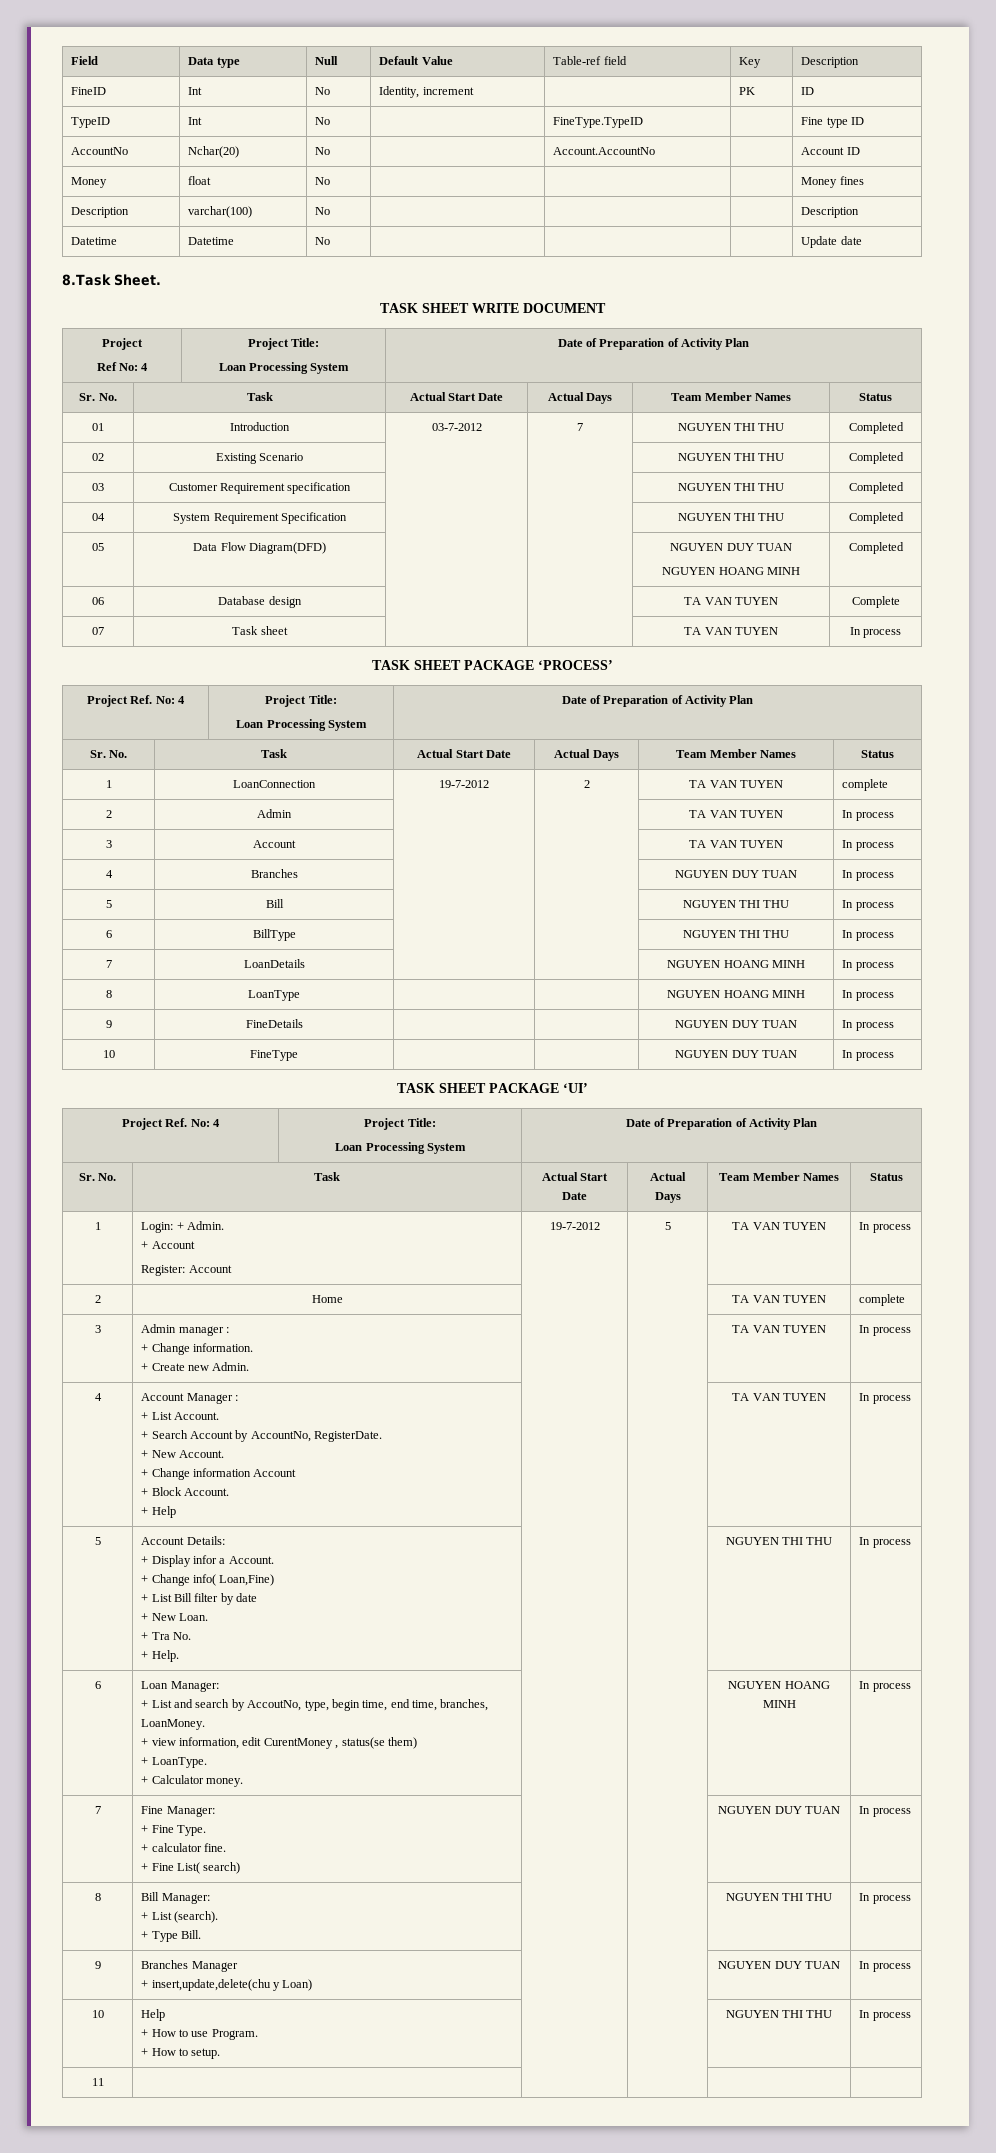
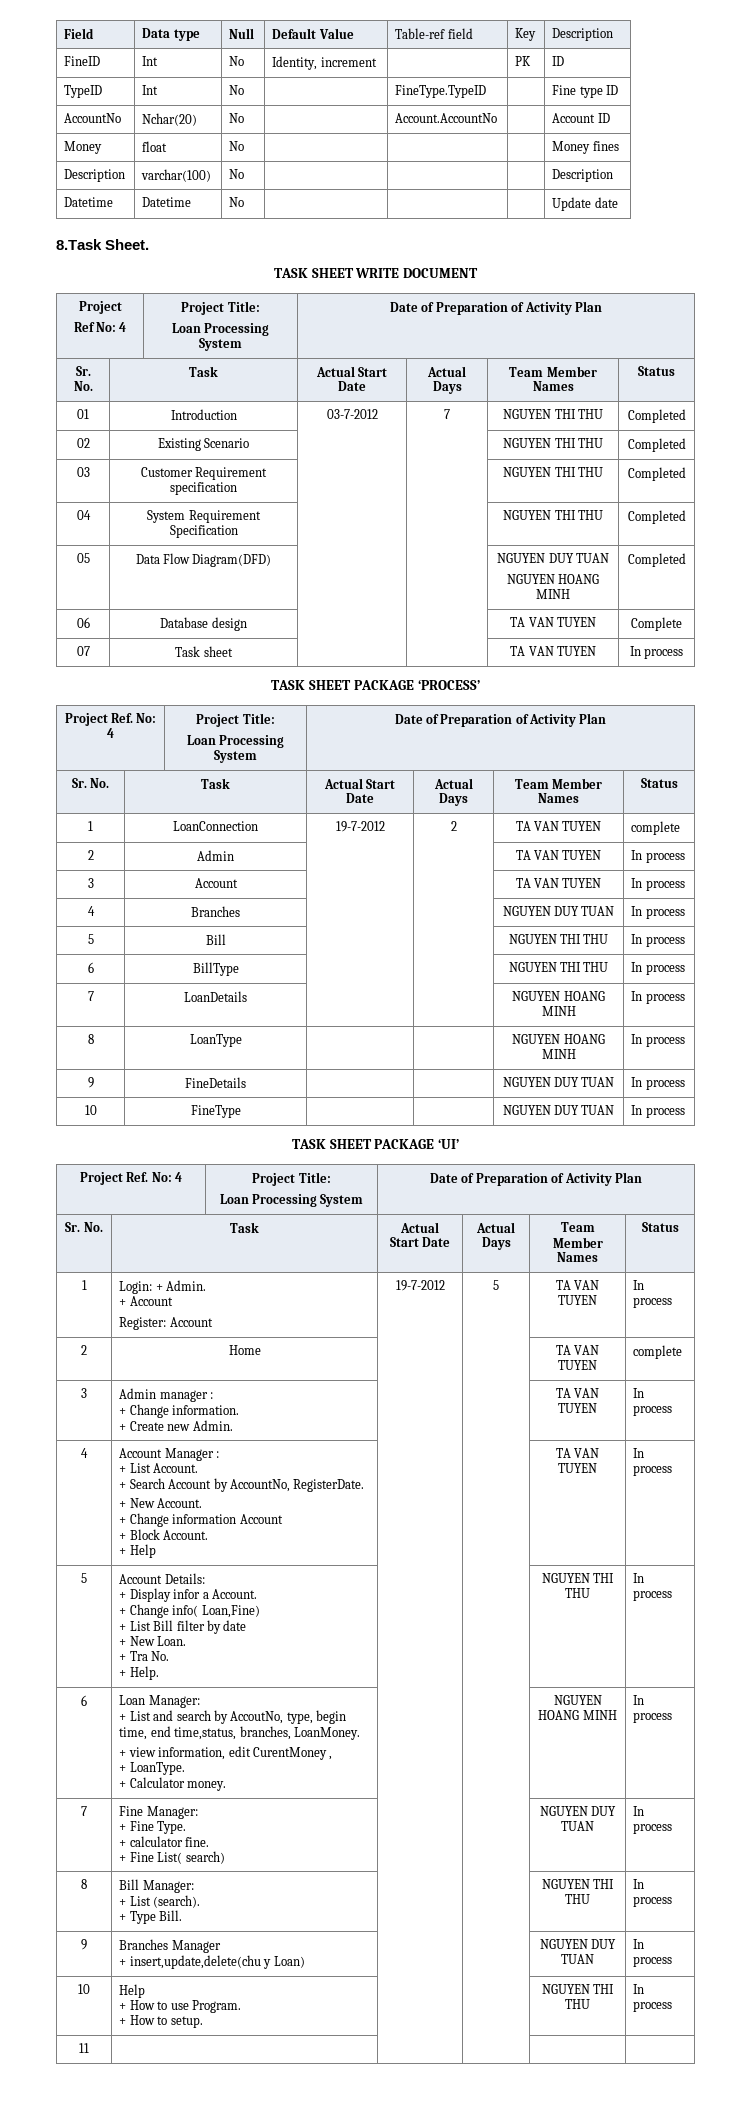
  6 | Loan Manager:
- + List and search by AccoutNo, type, begin time, end time, branches, LoanMoney.
- + view information, edit CurentMoney , status(se them)
+ + List and search by AccoutNo, type, begin time, end time,status, branches, LoanMoney.
+ + view information, edit CurentMoney ,

